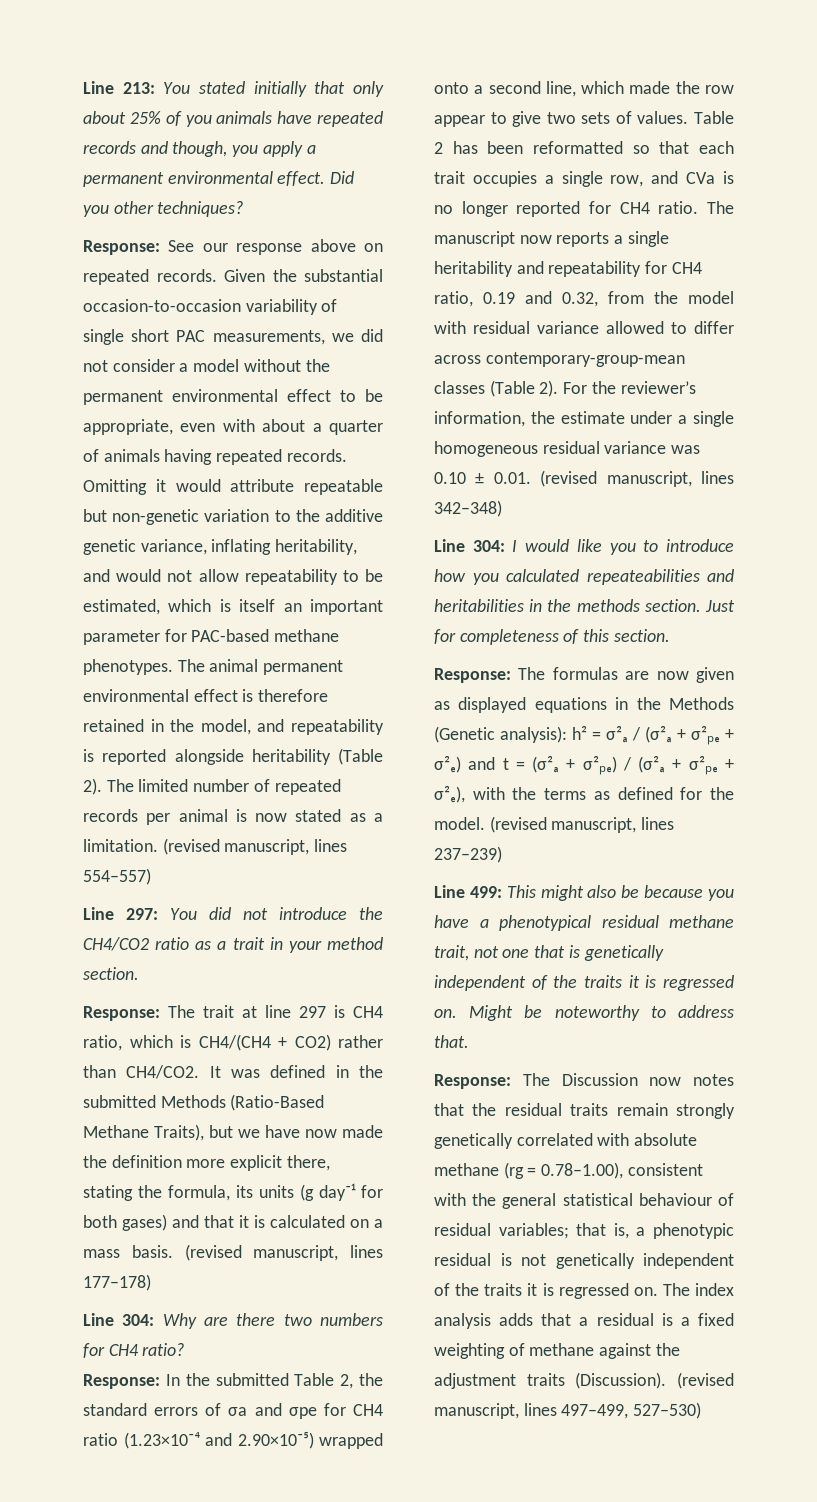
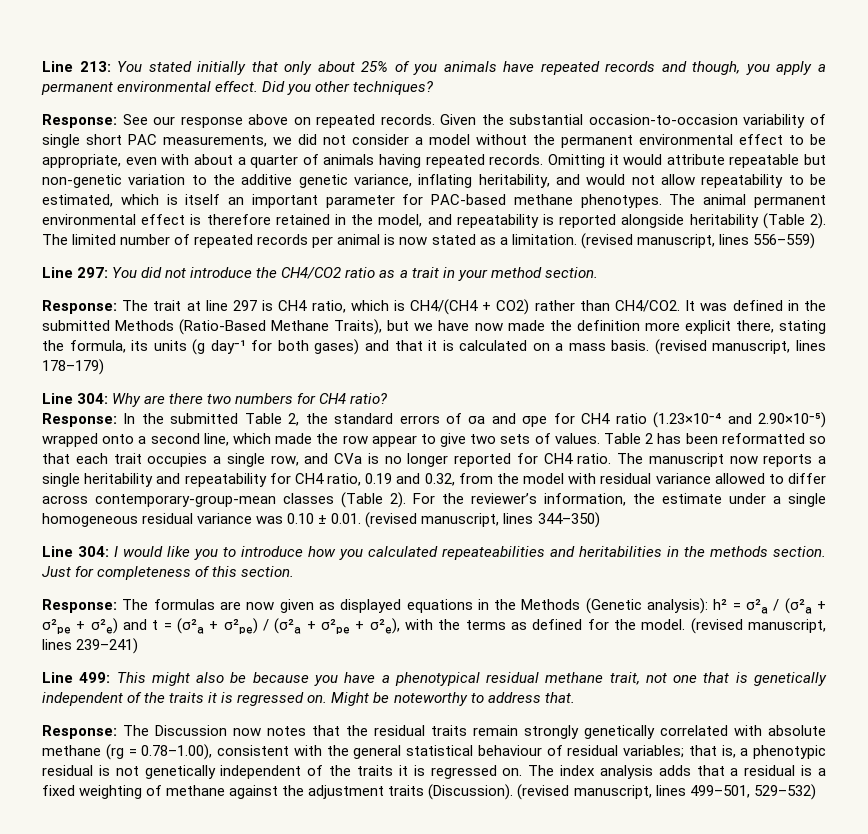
- (revised manuscript, lines 554–557)
+ (revised manuscript, lines 556–559)
- (revised manuscript, lines 177–178)
+ (revised manuscript, lines 178–179)
- For the reviewer’s information, the estimate under a single homogeneous residual variance was 0.10 ± 0.01. (revised manuscript, lines 342–348)
+ For the reviewer’s information, the estimate under a single homogeneous residual variance was 0.10 ± 0.01. (revised manuscript, lines 344–350)
- (revised manuscript, lines 237–239)
+ (revised manuscript, lines 239–241)
- (revised manuscript, lines 497–499, 527–530)
+ (revised manuscript, lines 499–501, 529–532)

